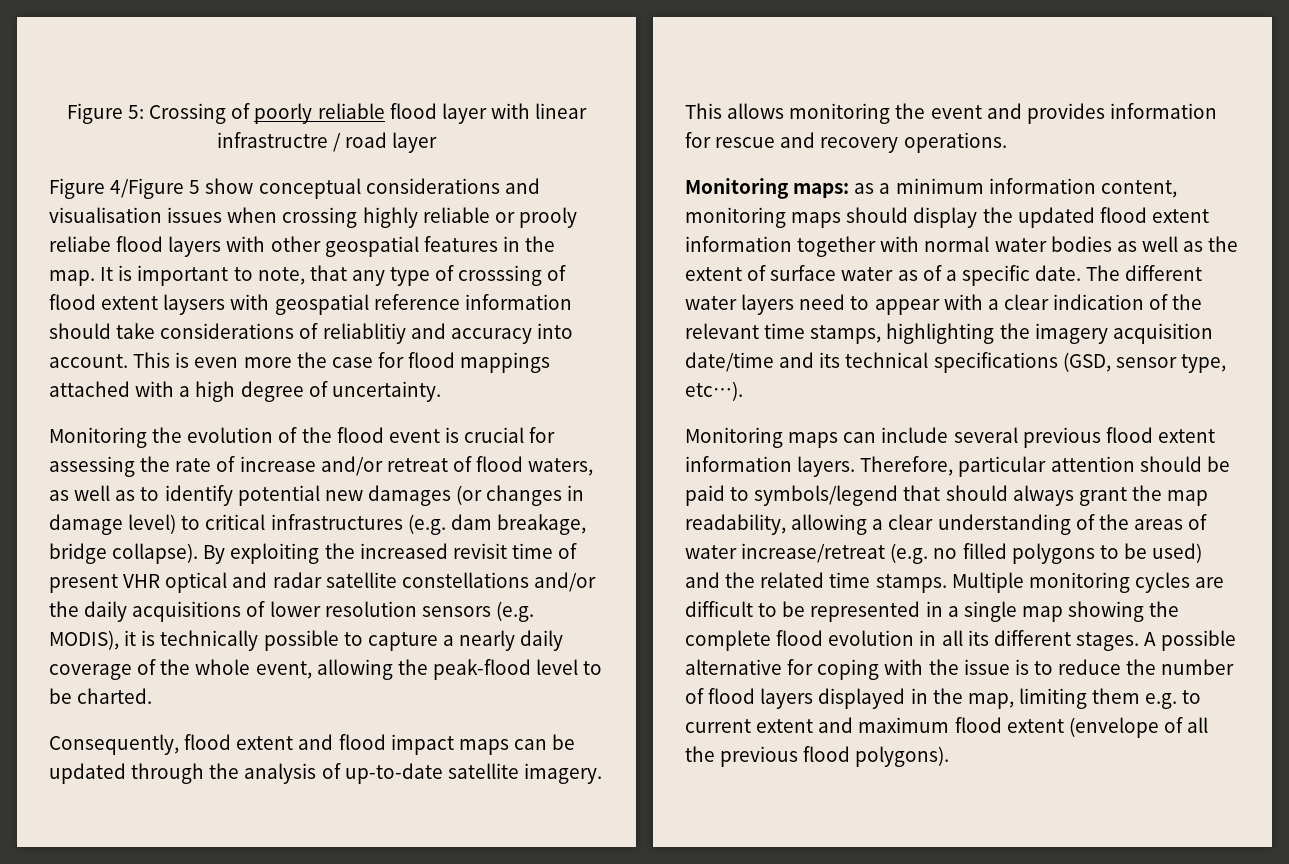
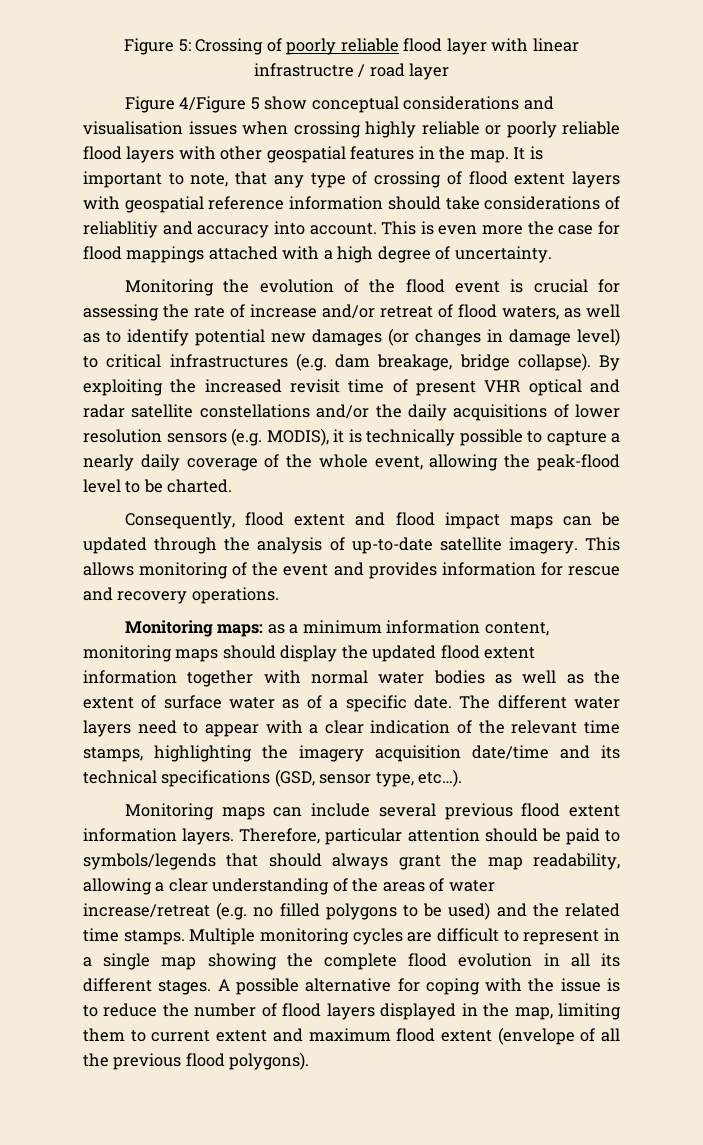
- Figure 4/Figure 5 show conceptual considerations and visualisation issues when crossing highly reliable or prooly reliabe flood layers with other geospatial features in the map.
+ Figure 4/Figure 5 show conceptual considerations and visualisation issues when crossing highly reliable or poorly reliable flood layers with other geospatial features in the map.
- It is important to note, that any type of crosssing of flood extent laysers with geospatial reference information should take considerations of reliablitiy and accuracy into account.
+ It is important to note, that any type of crossing of flood extent layers with geospatial reference information should take considerations of reliablitiy and accuracy into account.
- This allows monitoring the event and provides information for rescue and recovery operations.
+ This allows monitoring of the event and provides information for rescue and recovery operations.
- Therefore, particular attention should be paid to symbols/legend that should always grant the map readability, allowing a clear understanding of the areas of water increase/retreat (e.g. no filled polygons to be used) and the related time stamps.
+ Therefore, particular attention should be paid to symbols/legends that should always grant the map readability, allowing a clear understanding of the areas of water increase/retreat (e.g. no filled polygons to be used) and the related time stamps.
- Multiple monitoring cycles are difficult to be represented in a single map showing the complete flood evolution in all its different stages.
+ Multiple monitoring cycles are difficult to represent in a single map showing the complete flood evolution in all its different stages.
- A possible alternative for coping with the issue is to reduce the number of flood layers displayed in the map, limiting them e.g. to current extent and maximum flood extent (envelope of all the previous flood polygons).
+ A possible alternative for coping with the issue is to reduce the number of flood layers displayed in the map, limiting them to current extent and maximum flood extent (envelope of all the previous flood polygons).

